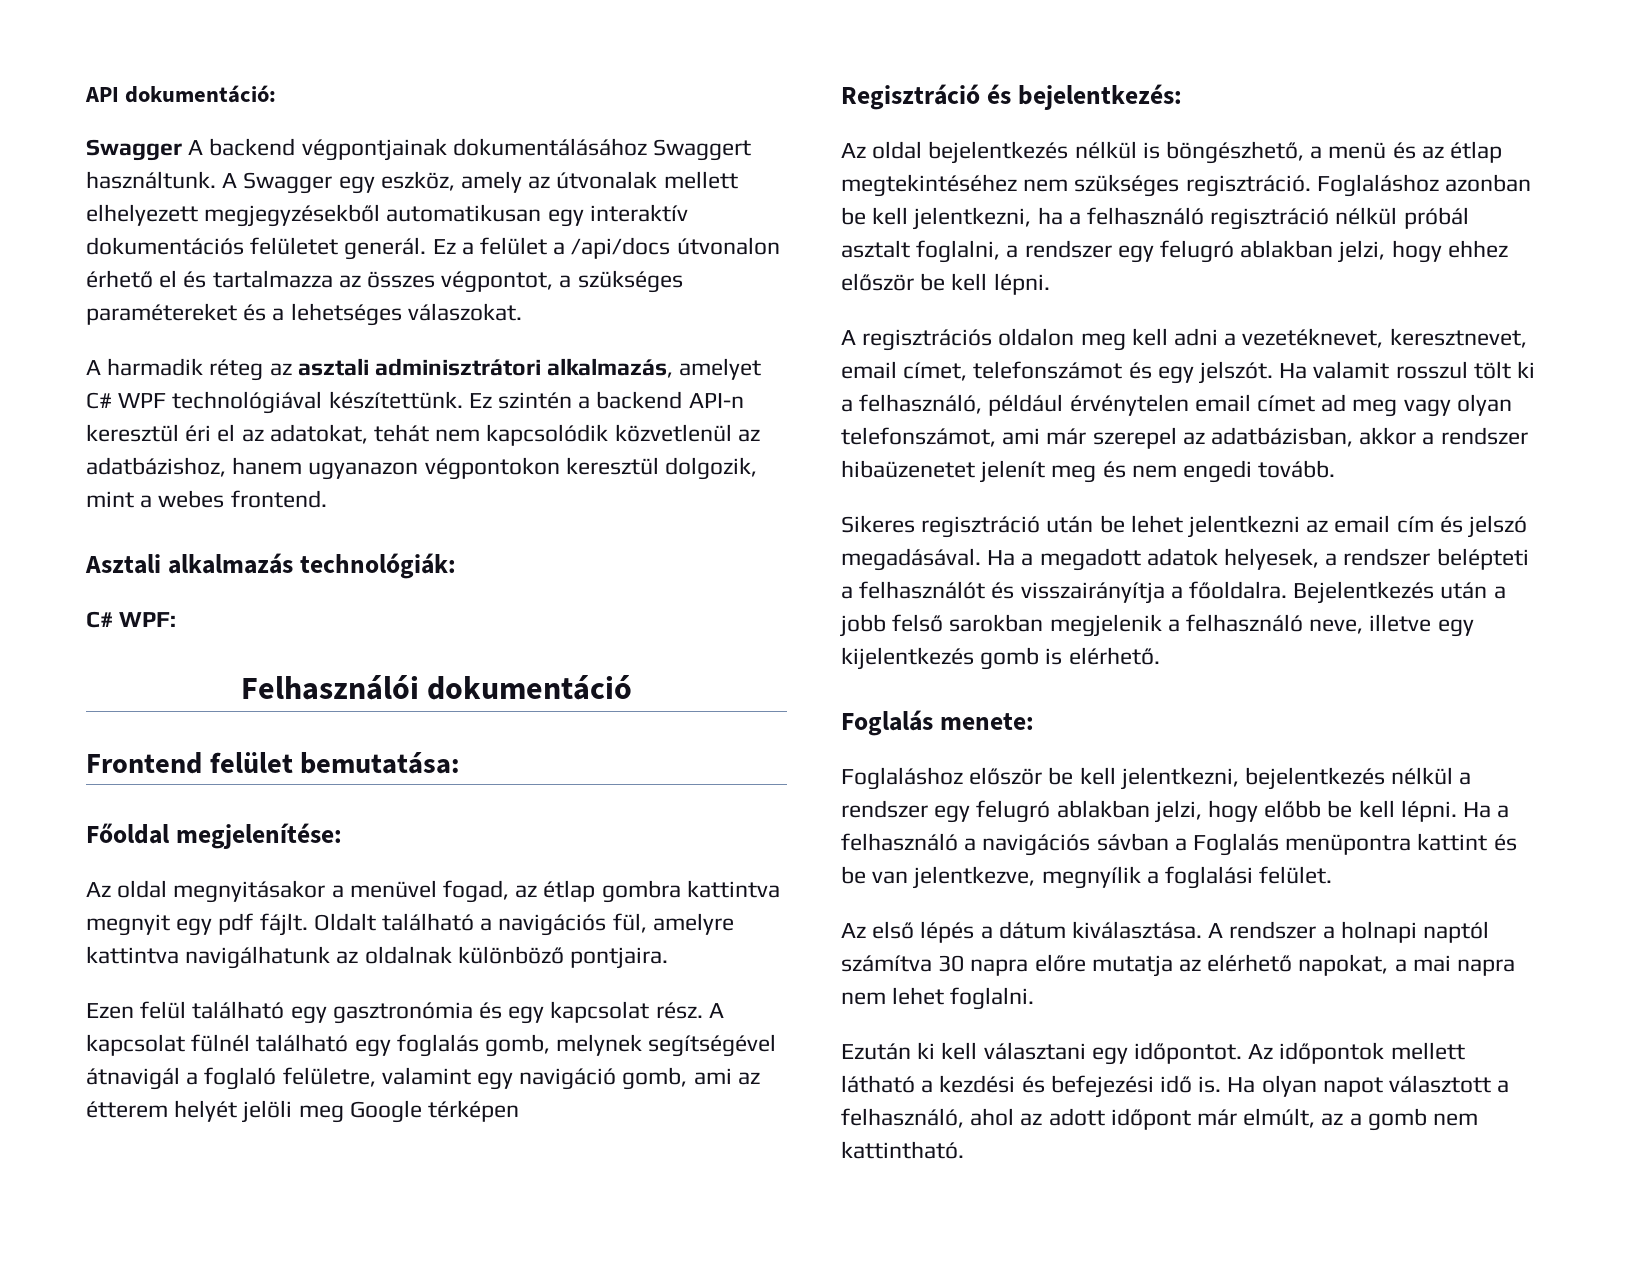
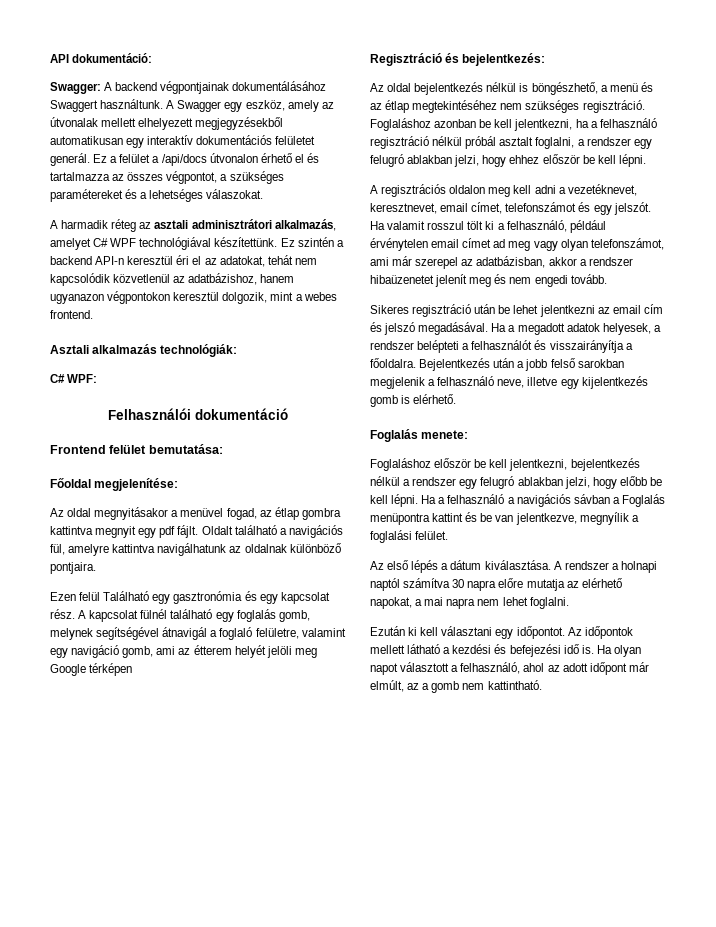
- Swagger A backend végpontjainak dokumentálásához Swaggert használtunk.
+ Swagger: A backend végpontjainak dokumentálásához Swaggert használtunk.
- Ezen felül található egy gasztronómia és egy kapcsolat rész.
+ Ezen felül Található egy gasztronómia és egy kapcsolat rész.

